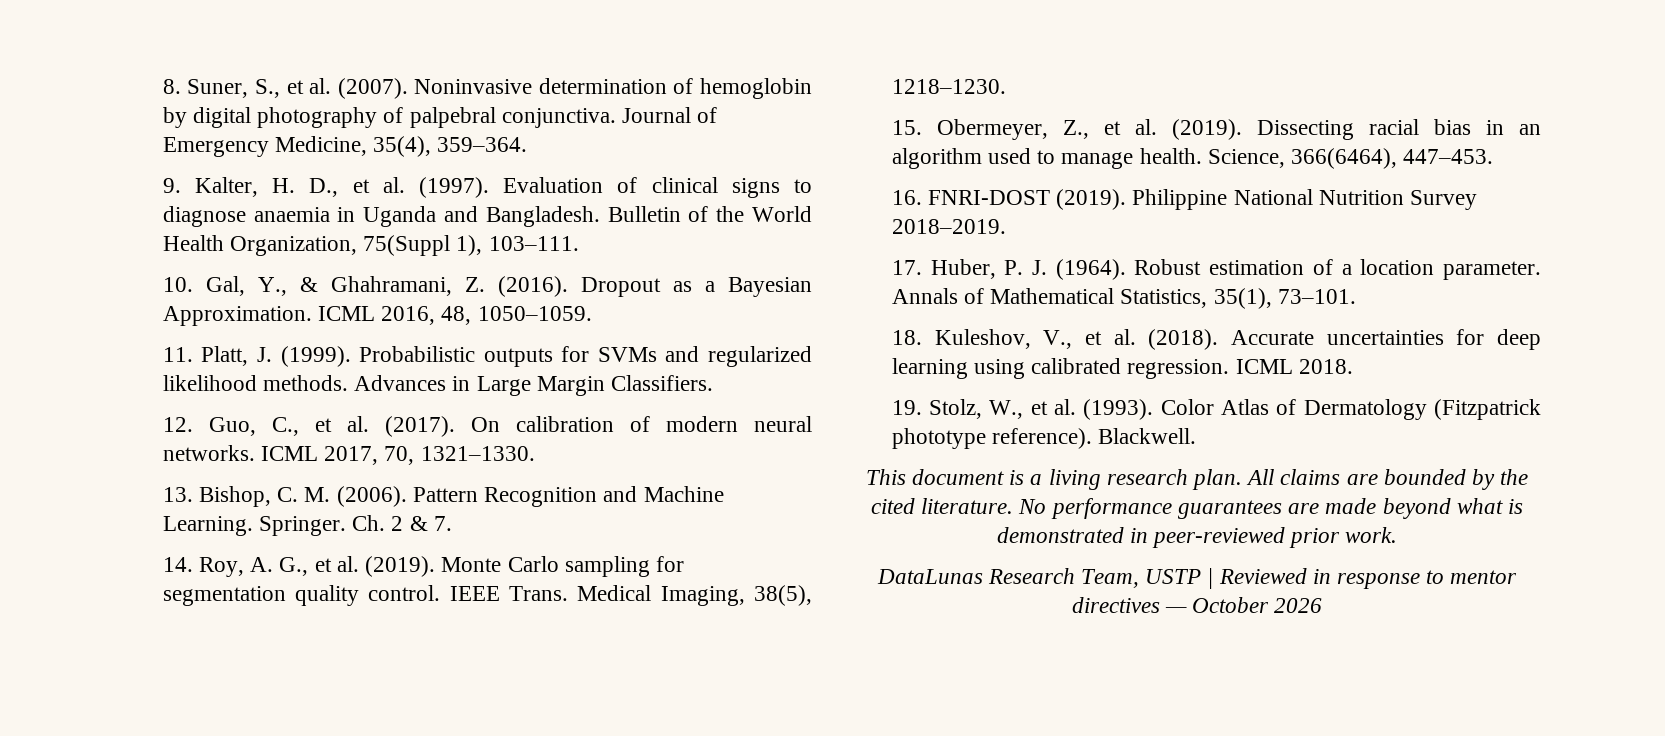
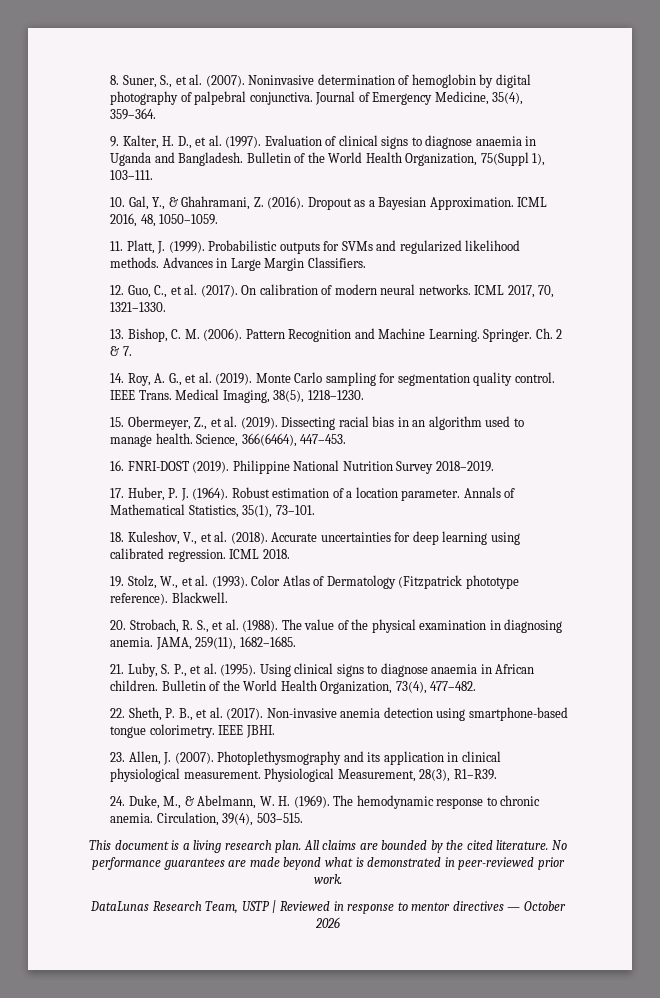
+ 20. Strobach, R. S., et al. (1988). The value of the physical examination in diagnosing anemia. JAMA, 259(11), 1682–1685.
+ 21. Luby, S. P., et al. (1995). Using clinical signs to diagnose anaemia in African children. Bulletin of the World Health Organization, 73(4), 477–482.
+ 22. Sheth, P. B., et al. (2017). Non-invasive anemia detection using smartphone-based tongue colorimetry. IEEE JBHI.
+ 23. Allen, J. (2007). Photoplethysmography and its application in clinical physiological measurement. Physiological Measurement, 28(3), R1–R39.
+ 24. Duke, M., & Abelmann, W. H. (1969). The hemodynamic response to chronic anemia. Circulation, 39(4), 503–515.

